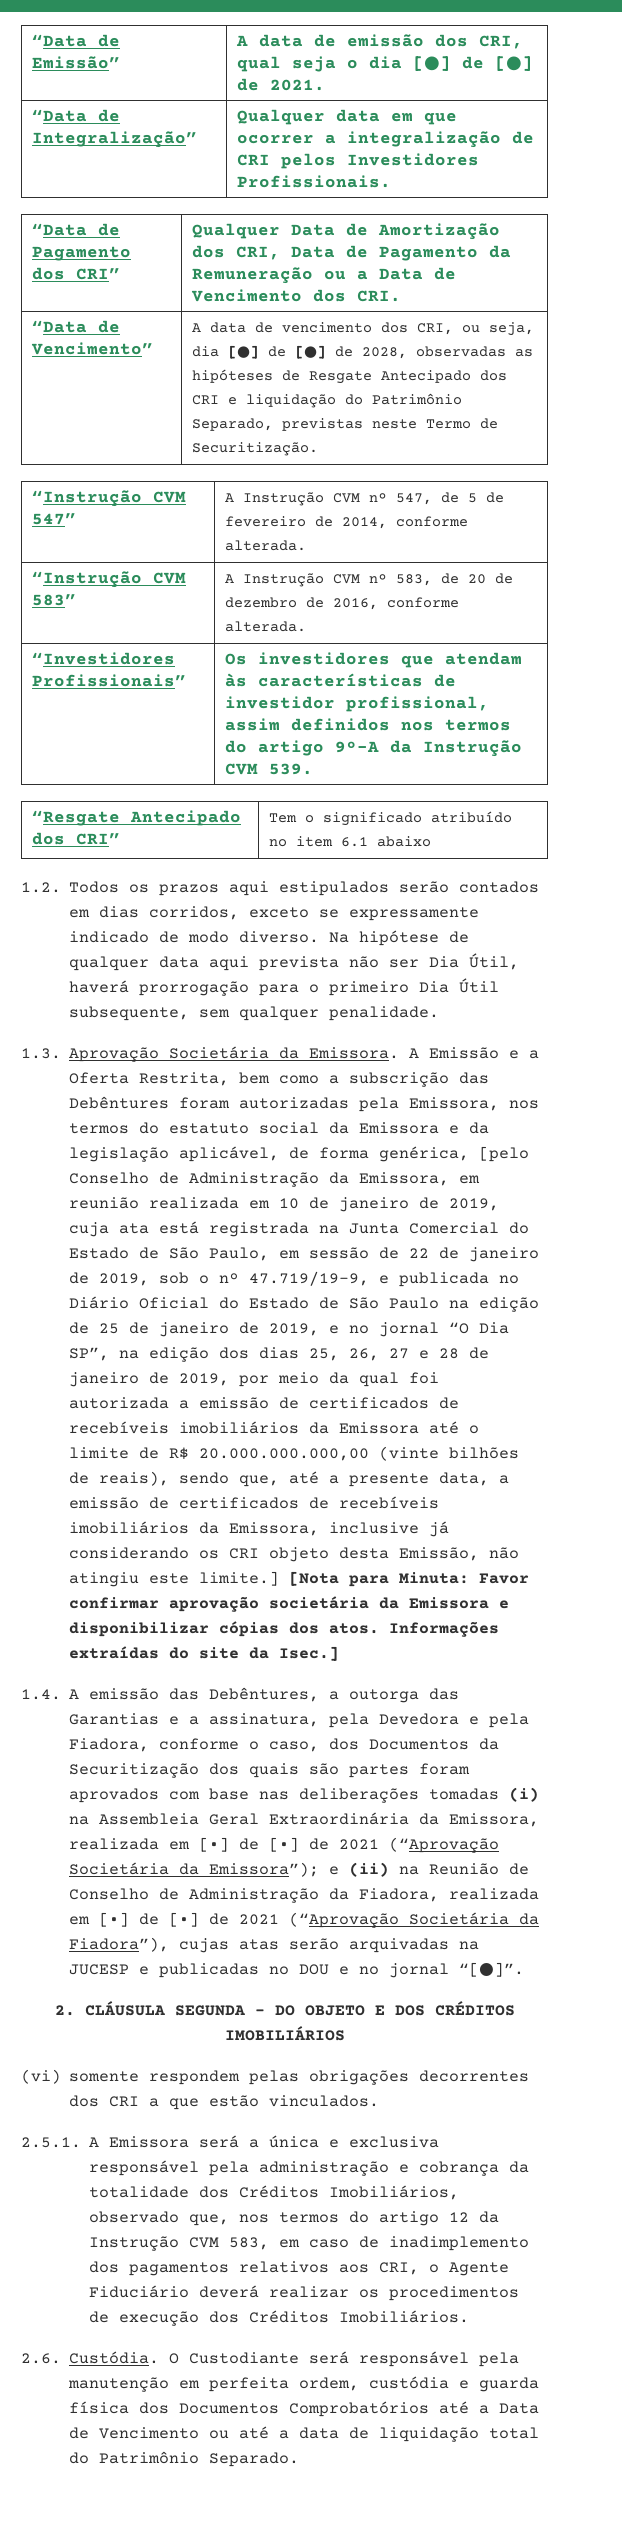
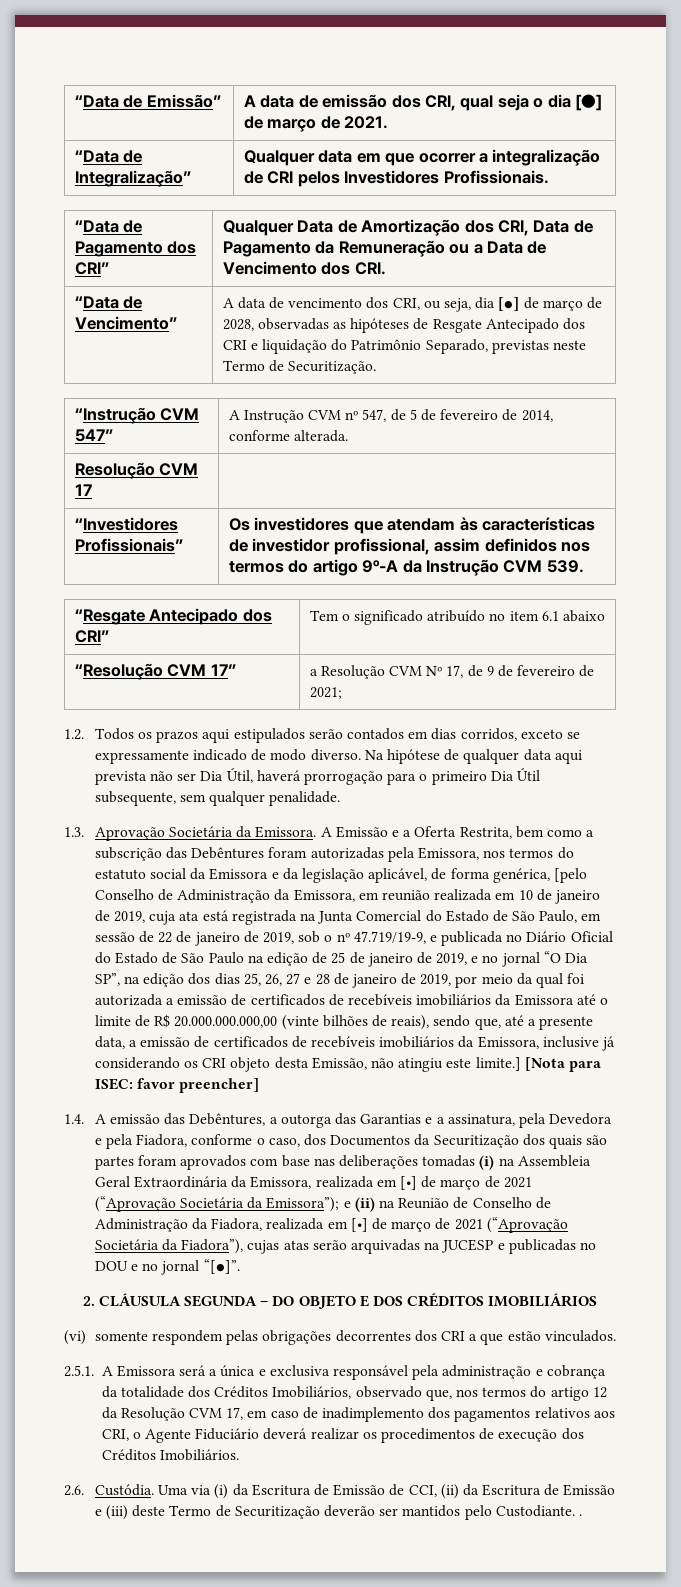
- “Data de Emissão” | A data de emissão dos CRI, qual seja o dia [●] de [●] de 2021.
+ “Data de Emissão” | A data de emissão dos CRI, qual seja o dia [●] de março de 2021.
- “Data de Vencimento” | A data de vencimento dos CRI, ou seja, dia [●] de [●] de 2028, observadas as hipóteses de Resgate Antecipado dos CRI e liquidação do Patrimônio Separado, previstas neste Termo de Securitização.
+ “Data de Vencimento” | A data de vencimento dos CRI, ou seja, dia [●] de março de 2028, observadas as hipóteses de Resgate Antecipado dos CRI e liquidação do Patrimônio Separado, previstas neste Termo de Securitização.
- “Instrução CVM 583” | A Instrução CVM nº 583, de 20 de dezembro de 2016, conforme alterada.
+ Resolução CVM 17 |
+ “Resolução CVM 17” | a Resolução CVM Nº 17, de 9 de fevereiro de 2021;
- [Nota para Minuta: Favor confirmar aprovação societária da Emissora e disponibilizar cópias dos atos. Informações extraídas do site da Isec.]
+ [Nota para ISEC: favor preencher]
- 1.4. A emissão das Debêntures, a outorga das Garantias e a assinatura, pela Devedora e pela Fiadora, conforme o caso, dos Documentos da Securitização dos quais são partes foram aprovados com base nas deliberações tomadas (i) na Assembleia Geral Extraordinária da Emissora, realizada em [•] de [•] de 2021 (“Aprovação Societária da Emissora”);
+ 1.4. A emissão das Debêntures, a outorga das Garantias e a assinatura, pela Devedora e pela Fiadora, conforme o caso, dos Documentos da Securitização dos quais são partes foram aprovados com base nas deliberações tomadas (i) na Assembleia Geral Extraordinária da Emissora, realizada em [•] de março de 2021 (“Aprovação Societária da Emissora”);
- e (ii) na Reunião de Conselho de Administração da Fiadora, realizada em [•] de [•] de 2021 (“Aprovação Societária da Fiadora”), cujas atas serão arquivadas na JUCESP e publicadas no DOU e no jornal “[●]”.
+ e (ii) na Reunião de Conselho de Administração da Fiadora, realizada em [•] de março de 2021 (“Aprovação Societária da Fiadora”), cujas atas serão arquivadas na JUCESP e publicadas no DOU e no jornal “[●]”.
- 2.5.1. A Emissora será a única e exclusiva responsável pela administração e cobrança da totalidade dos Créditos Imobiliários, observado que, nos termos do artigo 12 da Instrução CVM 583, em caso de inadimplemento dos pagamentos relativos aos CRI, o Agente Fiduciário deverá realizar os procedimentos de execução dos Créditos Imobiliários.
+ 2.5.1. A Emissora será a única e exclusiva responsável pela administração e cobrança da totalidade dos Créditos Imobiliários, observado que, nos termos do artigo 12 da Resolução CVM 17, em caso de inadimplemento dos pagamentos relativos aos CRI, o Agente Fiduciário deverá realizar os procedimentos de execução dos Créditos Imobiliários.
- O Custodiante será responsável pela manutenção em perfeita ordem, custódia e guarda física dos Documentos Comprobatórios até a Data de Vencimento ou até a data de liquidação total do Patrimônio Separado.
+ Uma via (i) da Escritura de Emissão de CCI, (ii) da Escritura de Emissão e (iii) deste Termo de Securitização deverão ser mantidos pelo Custodiante. .

